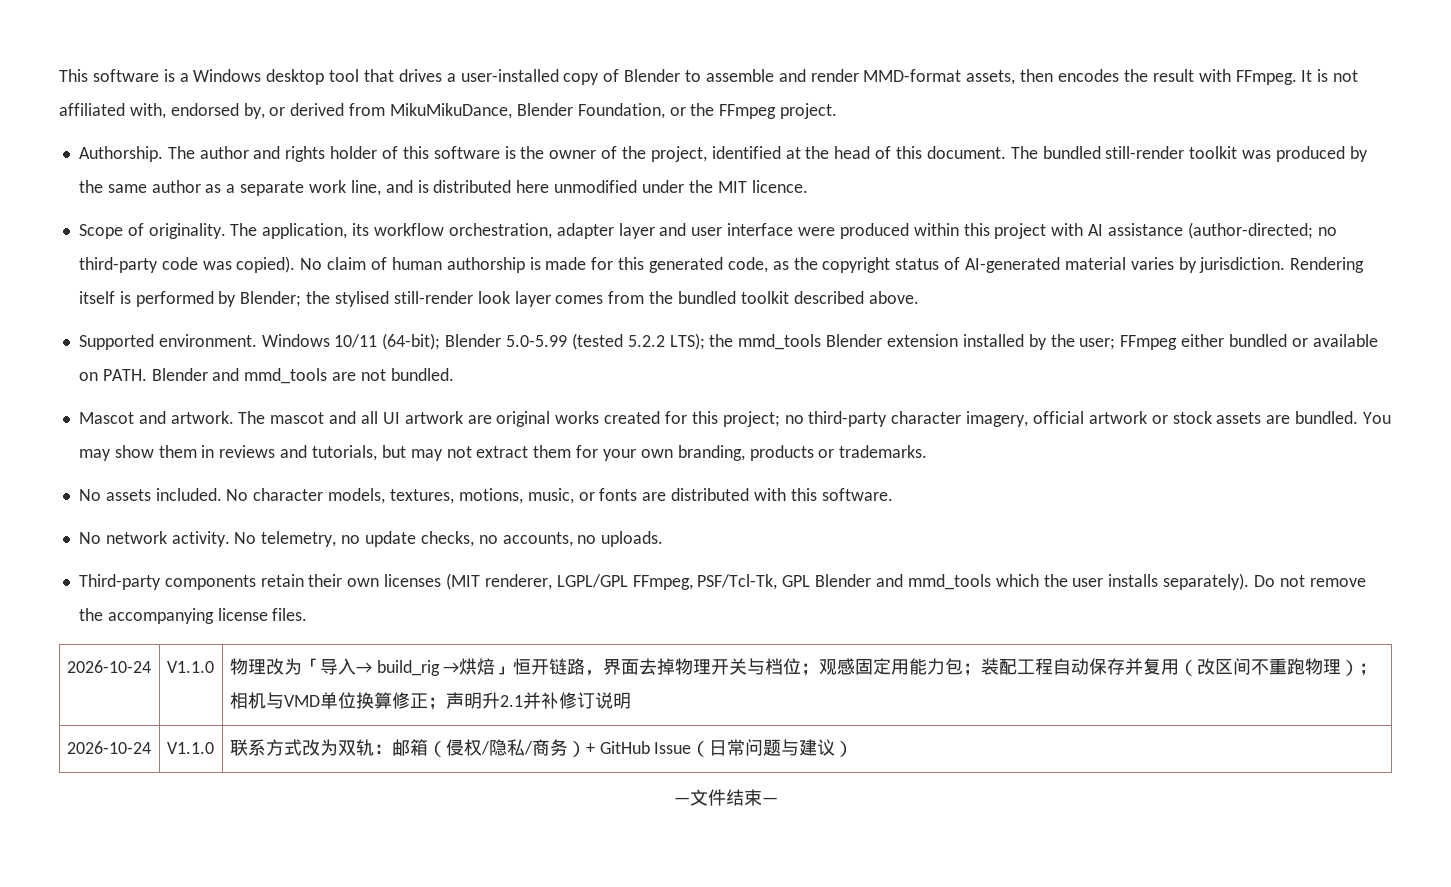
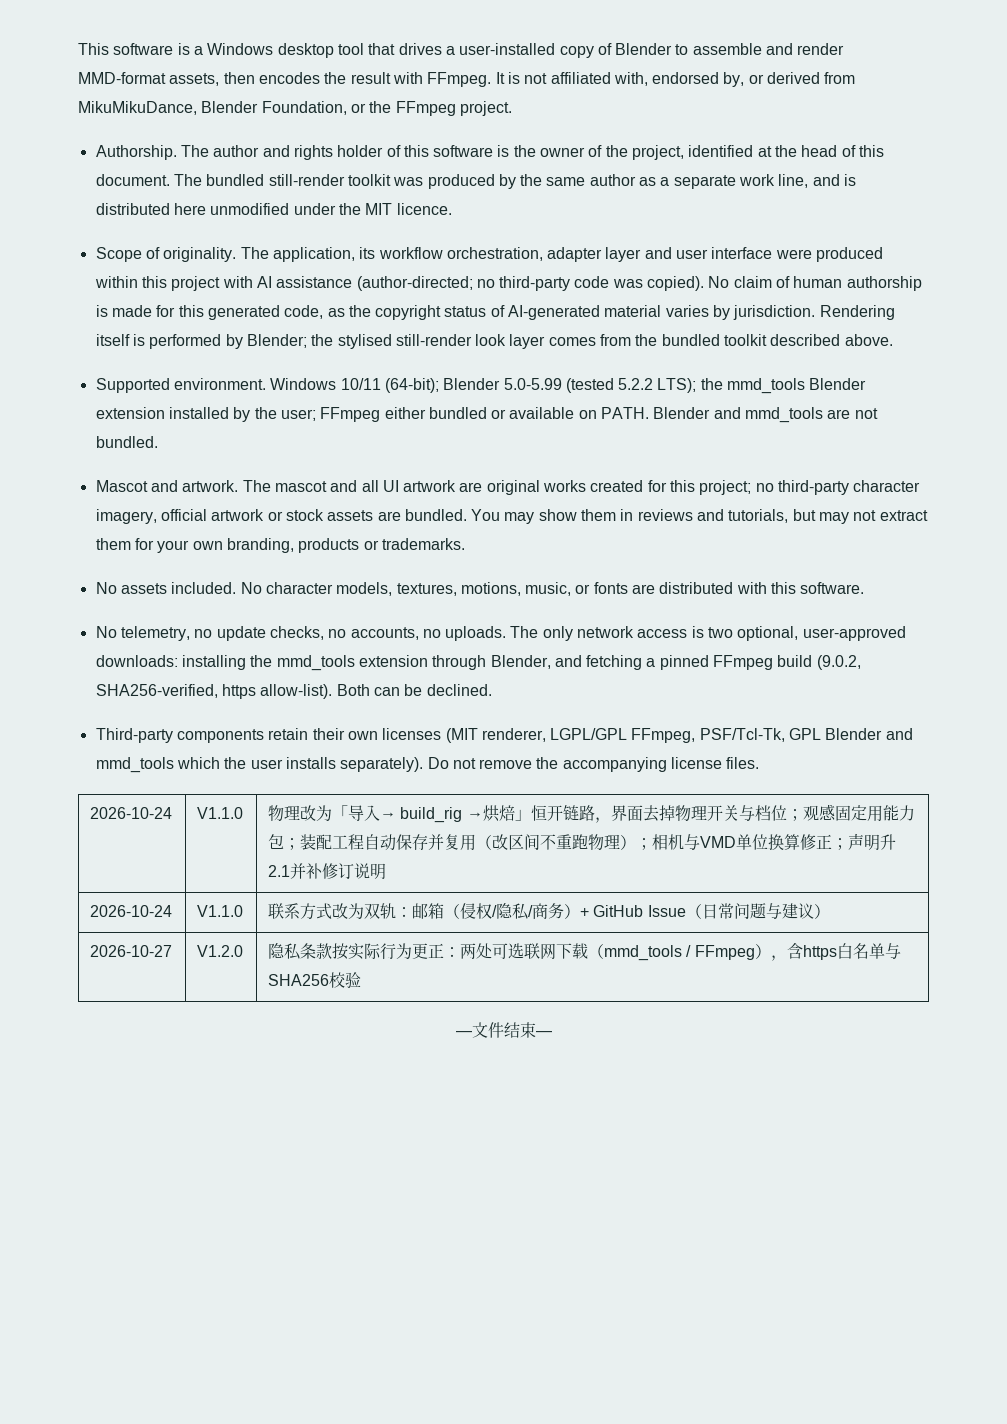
- No network activity. No telemetry, no update checks, no accounts, no uploads.
+ No telemetry, no update checks, no accounts, no uploads. The only network access is two optional, user-approved downloads: installing the mmd_tools extension through Blender, and fetching a pinned FFmpeg build (9.0.2, SHA256-verified, https allow-list). Both can be declined.
+ 2026-10-27 | V1.2.0 | 隐私条款按实际行为更正：两处可选联网下载（mmd_tools / FFmpeg），含https白名单与SHA256校验

